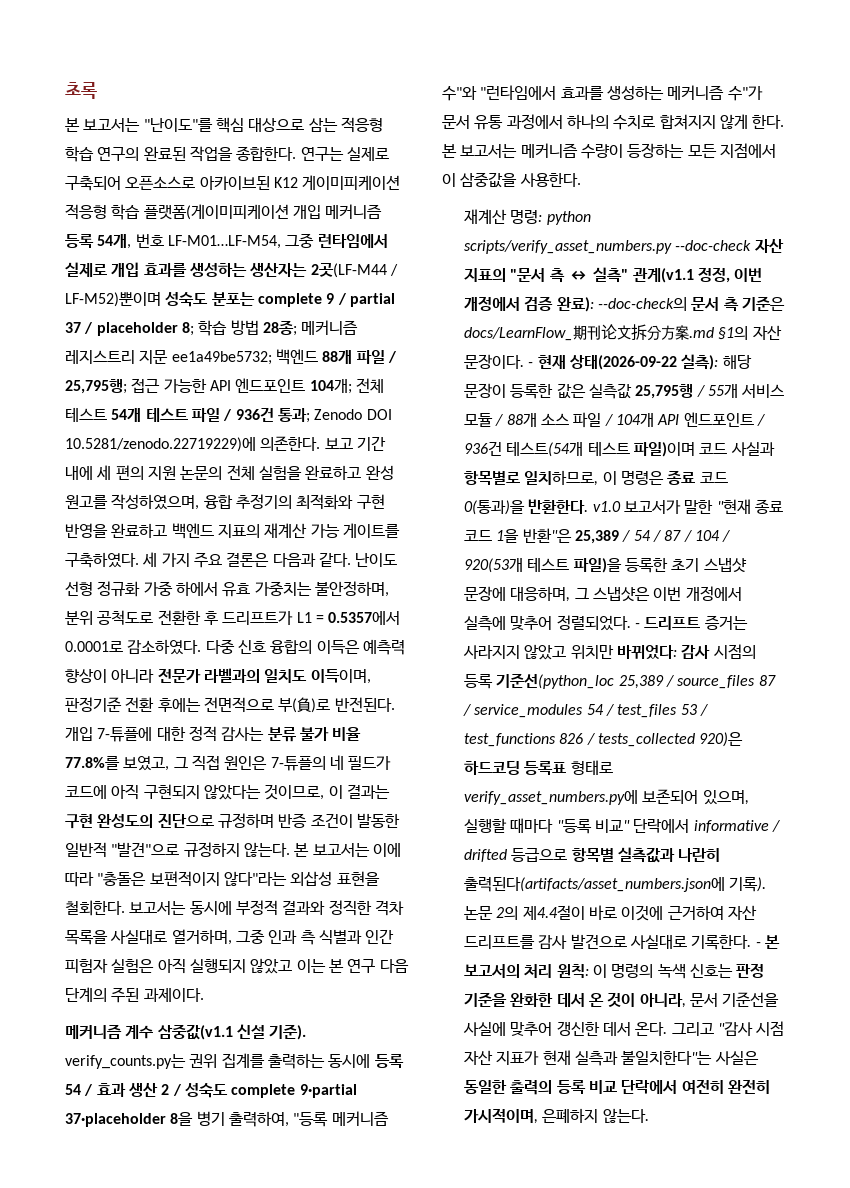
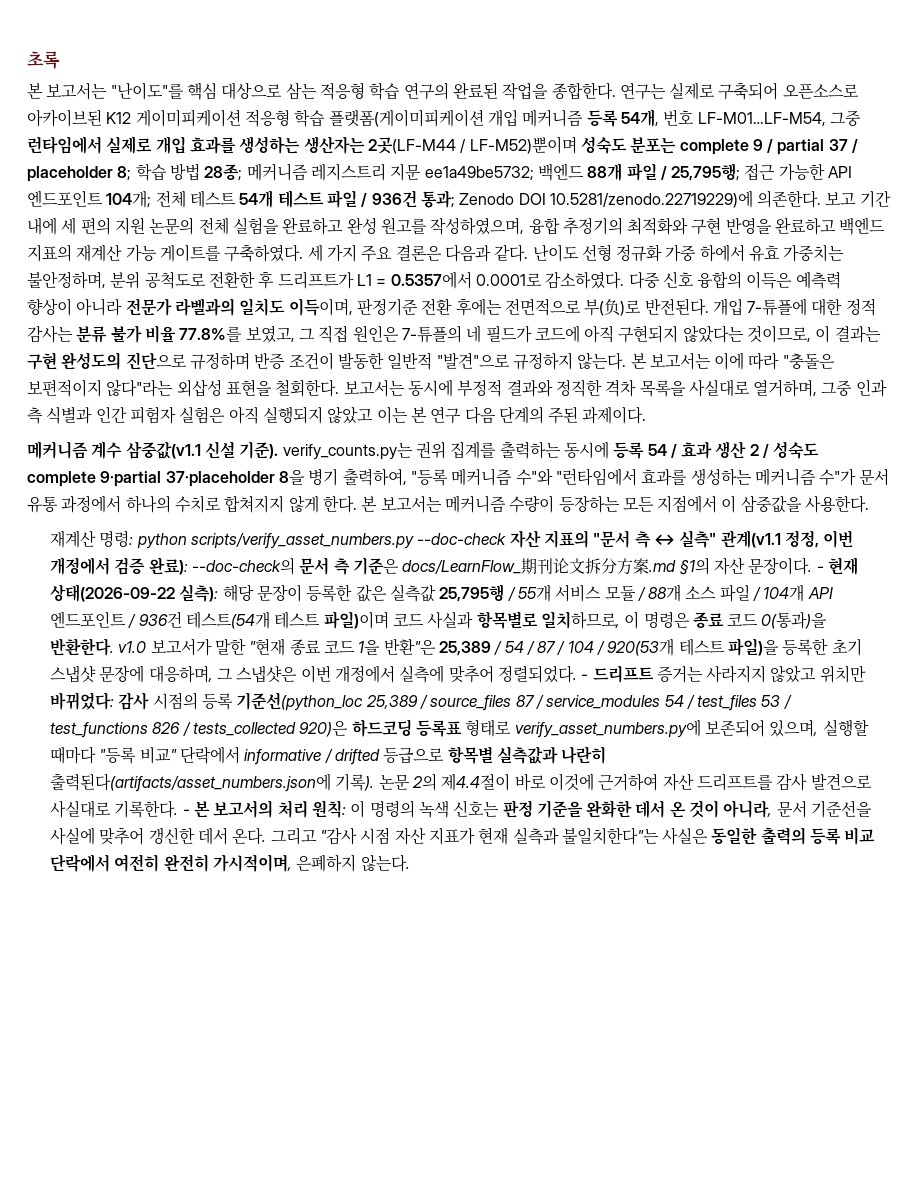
- 다중 신호 융합의 이득은 예측력 향상이 아니라 전문가 라벨과의 일치도 이득이며, 판정기준 전환 후에는 전면적으로 부(負)로 반전된다.
+ 다중 신호 융합의 이득은 예측력 향상이 아니라 전문가 라벨과의 일치도 이득이며, 판정기준 전환 후에는 전면적으로 부(负)로 반전된다.

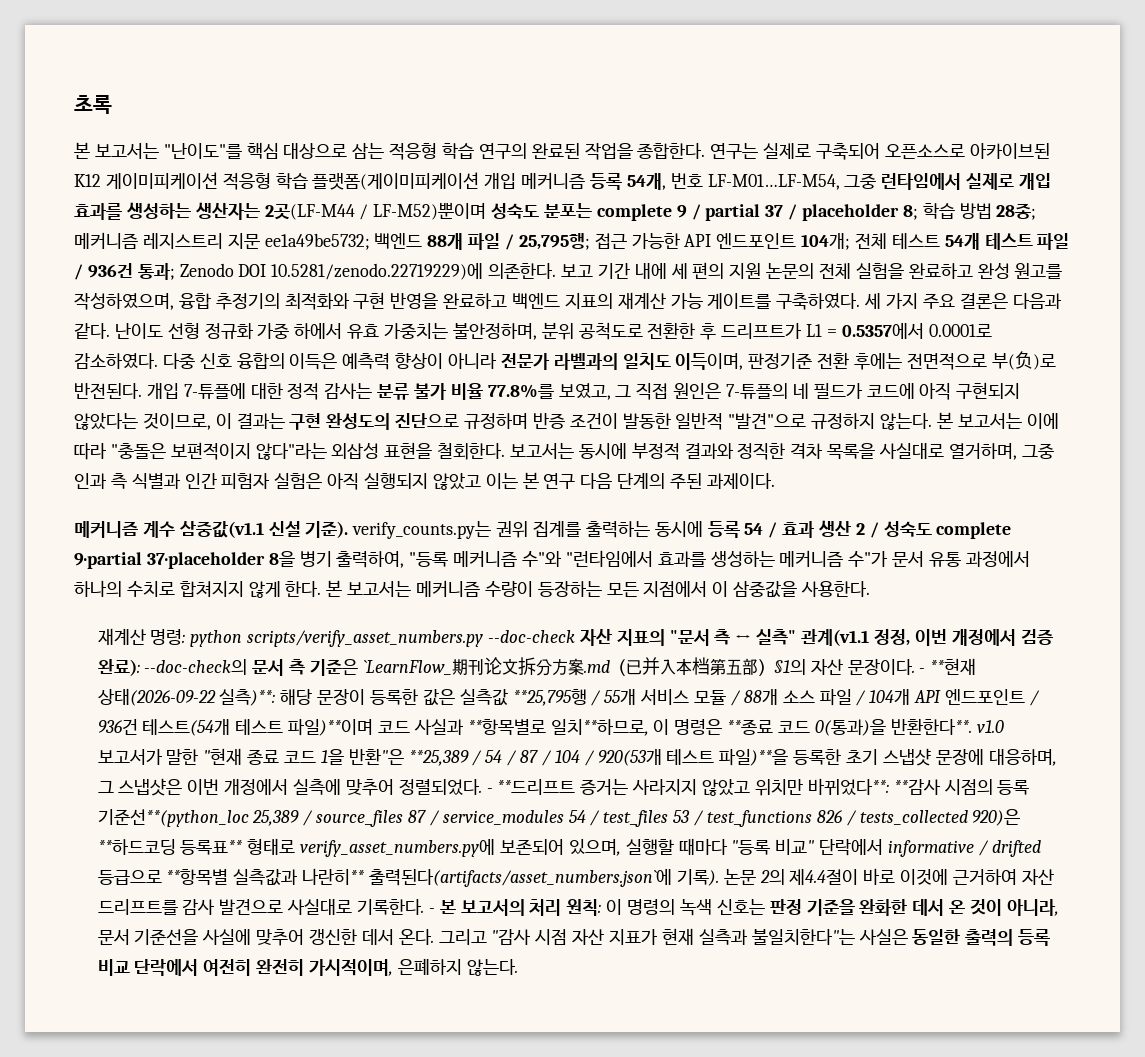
- 재계산 명령: python scripts/verify_asset_numbers.py --doc-check 자산 지표의 "문서 측 ↔ 실측" 관계(v1.1 정정, 이번 개정에서 검증 완료): --doc-check의 문서 측 기준은 docs/LearnFlow_期刊论文拆分方案.md §1의 자산 문장이다.
+ 재계산 명령: python scripts/verify_asset_numbers.py --doc-check 자산 지표의 "문서 측 ↔ 실측" 관계(v1.1 정정, 이번 개정에서 검증 완료): --doc-check의 문서 측 기준은 `LearnFlow_期刊论文拆分方案.md（已并入本档第五部）§1의 자산 문장이다.
- - 현재 상태(2026-09-22 실측): 해당 문장이 등록한 값은 실측값 25,795행 / 55개 서비스 모듈 / 88개 소스 파일 / 104개 API 엔드포인트 / 936건 테스트(54개 테스트 파일)이며 코드 사실과 항목별로 일치하므로, 이 명령은 종료 코드 0(통과)을 반환한다. v1.0 보고서가 말한 "현재 종료 코드 1을 반환"은 25,389 / 54 / 87 / 104 / 920(53개 테스트 파일)을 등록한 초기 스냅샷 문장에 대응하며, 그 스냅샷은 이번 개정에서 실측에 맞추어 정렬되었다.
+ - **현재 상태(2026-09-22 실측)**: 해당 문장이 등록한 값은 실측값 **25,795행 / 55개 서비스 모듈 / 88개 소스 파일 / 104개 API 엔드포인트 / 936건 테스트(54개 테스트 파일)**이며 코드 사실과 **항목별로 일치**하므로, 이 명령은 **종료 코드 0(통과)을 반환한다**. v1.0 보고서가 말한 "현재 종료 코드 1을 반환"은 **25,389 / 54 / 87 / 104 / 920(53개 테스트 파일)**을 등록한 초기 스냅샷 문장에 대응하며, 그 스냅샷은 이번 개정에서 실측에 맞추어 정렬되었다.
- - 드리프트 증거는 사라지지 않았고 위치만 바뀌었다: 감사 시점의 등록 기준선(python_loc 25,389 / source_files 87 / service_modules 54 / test_files 53 / test_functions 826 / tests_collected 920)은 하드코딩 등록표 형태로 verify_asset_numbers.py에 보존되어 있으며, 실행할 때마다 "등록 비교" 단락에서 informative / drifted 등급으로 항목별 실측값과 나란히 출력된다(artifacts/asset_numbers.json에 기록).
+ - **드리프트 증거는 사라지지 않았고 위치만 바뀌었다**: **감사 시점의 등록 기준선**(python_loc 25,389 / source_files 87 / service_modules 54 / test_files 53 / test_functions 826 / tests_collected 920)은 **하드코딩 등록표** 형태로 verify_asset_numbers.py에 보존되어 있으며, 실행할 때마다 "등록 비교" 단락에서 informative / drifted 등급으로 **항목별 실측값과 나란히** 출력된다(artifacts/asset_numbers.json`에 기록).

